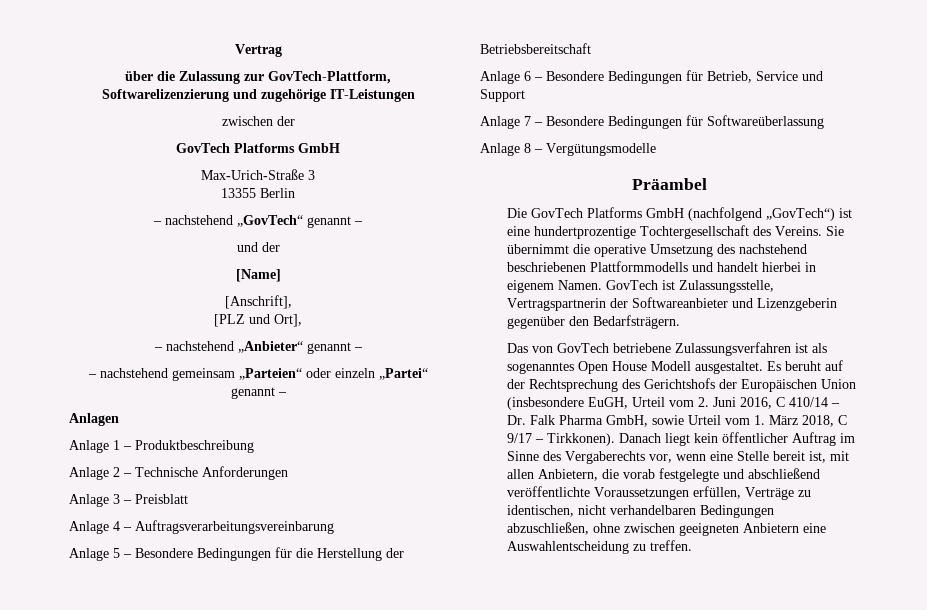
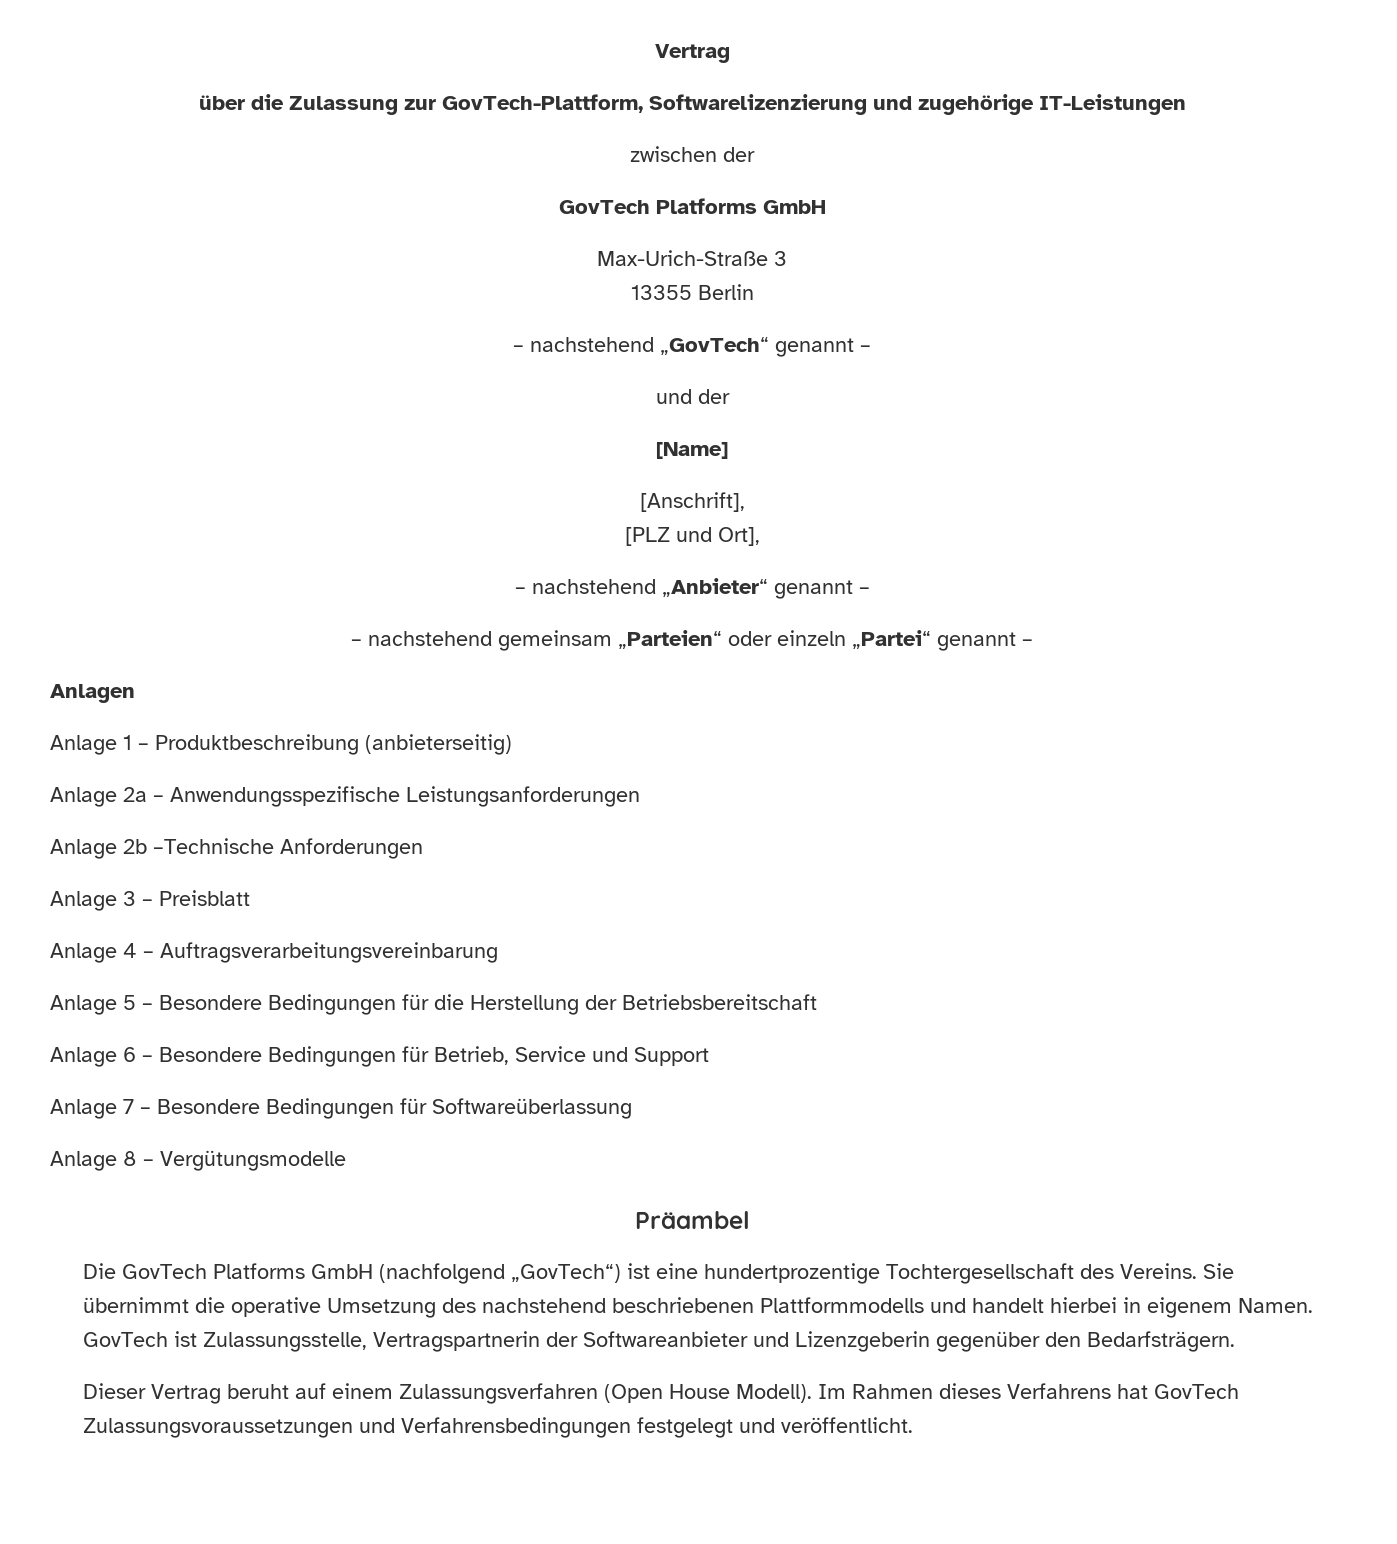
- Anlage 1 – Produktbeschreibung
- Anlage 2 – Technische Anforderungen
+ Anlage 1 – Produktbeschreibung (anbieterseitig)
+ Anlage 2a – Anwendungsspezifische Leistungsanforderungen
+ Anlage 2b –Technische Anforderungen
- Das von GovTech betriebene Zulassungsverfahren ist als sogenanntes Open House Modell ausgestaltet. Es beruht auf der Rechtsprechung des Gerichtshofs der Europäischen Union (insbesondere EuGH, Urteil vom 2. Juni 2016, C 410/14 – Dr. Falk Pharma GmbH, sowie Urteil vom 1. März 2018, C 9/17 – Tirkkonen). Danach liegt kein öffentlicher Auftrag im Sinne des Vergaberechts vor, wenn eine Stelle bereit ist, mit allen Anbietern, die vorab festgelegte und abschließend veröffentlichte Voraussetzungen erfüllen, Verträge zu identischen, nicht verhandelbaren Bedingungen abzuschließen, ohne zwischen geeigneten Anbietern eine Auswahlentscheidung zu treffen.
+ Dieser Vertrag beruht auf einem Zulassungsverfahren (Open House Modell). Im Rahmen dieses Verfahrens hat GovTech Zulassungsvoraussetzungen und Verfahrensbedingungen festgelegt und veröffentlicht.

